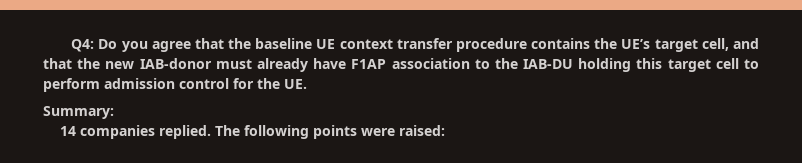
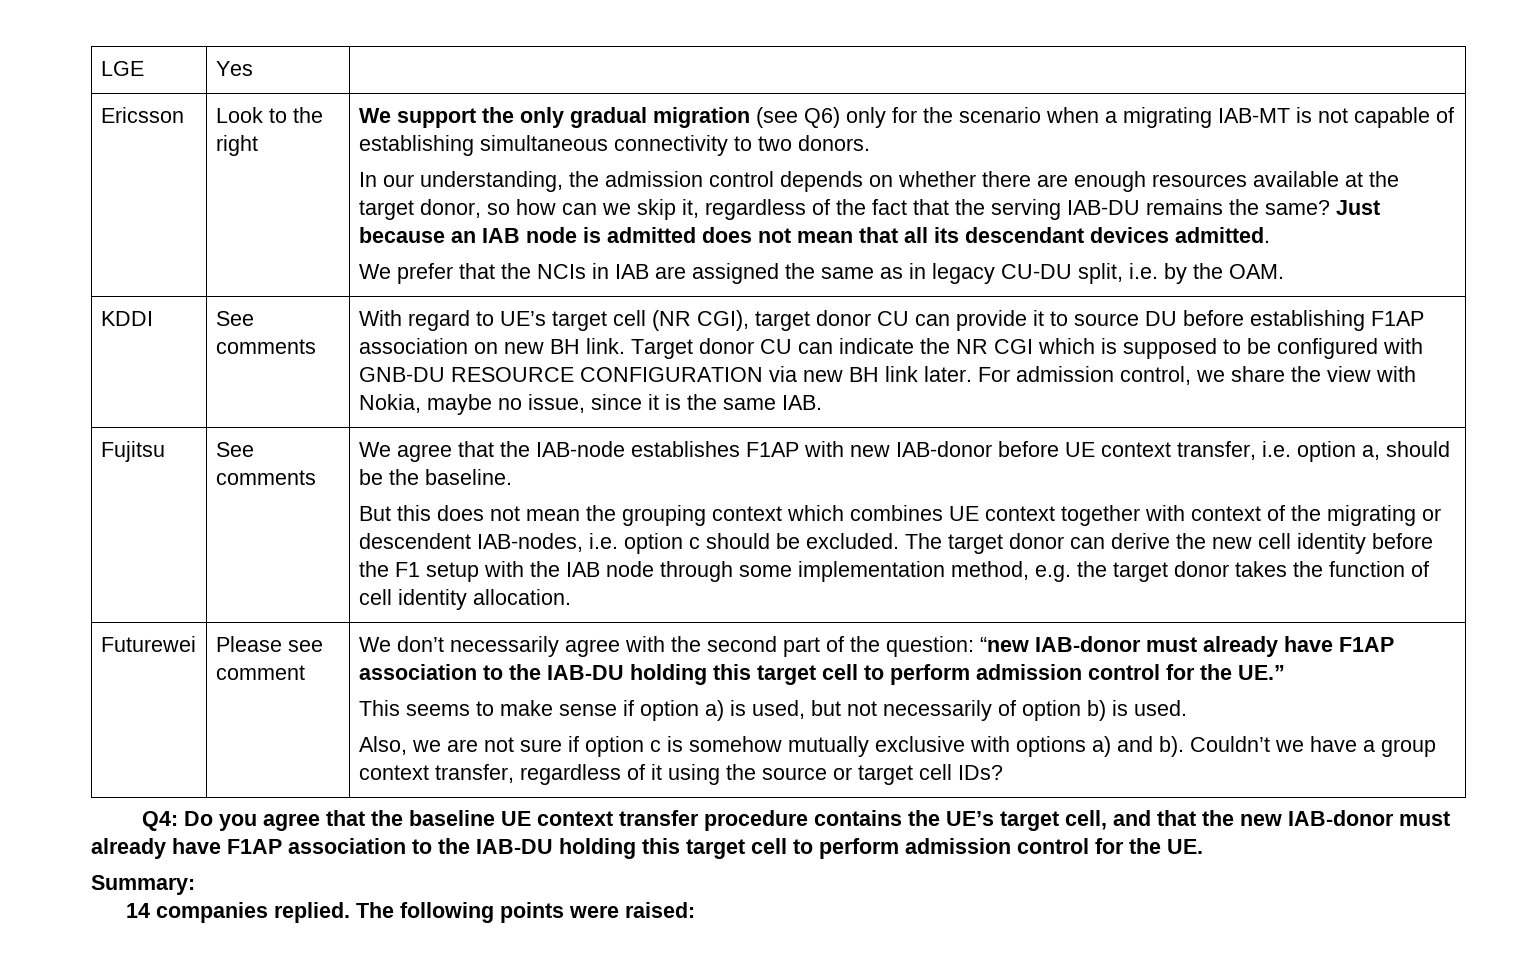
+ LGE | Yes |
+ Ericsson | Look to the right | We support the only gradual migration (see Q6) only for the scenario when a migrating IAB-MT is not capable of establishing simultaneous connectivity to two donors.
+ In our understanding, the admission control depends on whether there are enough resources available at the target donor, so how can we skip it, regardless of the fact that the serving IAB-DU remains the same? Just because an IAB node is admitted does not mean that all its descendant devices admitted.
+ We prefer that the NCIs in IAB are assigned the same as in legacy CU-DU split, i.e. by the OAM.
+ KDDI | See comments | With regard to UE’s target cell (NR CGI), target donor CU can provide it to source DU before establishing F1AP association on new BH link. Target donor CU can indicate the NR CGI which is supposed to be configured with GNB-DU RESOURCE CONFIGURATION via new BH link later. For admission control, we share the view with Nokia, maybe no issue, since it is the same IAB.
+ Fujitsu | See comments | We agree that the IAB-node establishes F1AP with new IAB-donor before UE context transfer, i.e. option a, should be the baseline.
+ But this does not mean the grouping context which combines UE context together with context of the migrating or descendent IAB-nodes, i.e. option c should be excluded. The target donor can derive the new cell identity before the F1 setup with the IAB node through some implementation method, e.g. the target donor takes the function of cell identity allocation.
+ Futurewei | Please see comment | We don’t necessarily agree with the second part of the question: “new IAB-donor must already have F1AP association to the IAB-DU holding this target cell to perform admission control for the UE.”
+ This seems to make sense if option a) is used, but not necessarily of option b) is used.
+ Also, we are not sure if option c is somehow mutually exclusive with options a) and b). Couldn’t we have a group context transfer, regardless of it using the source or target cell IDs?

